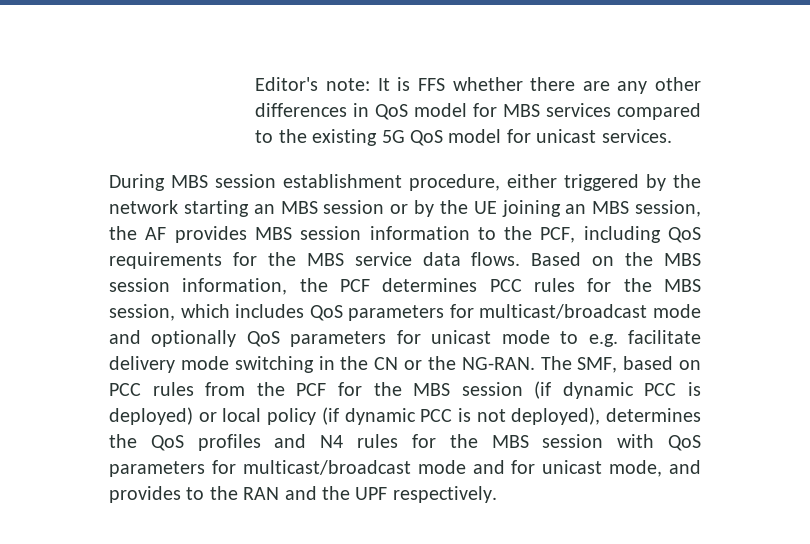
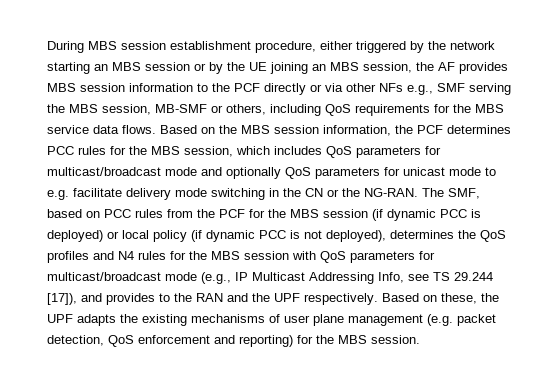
- Editor's note: It is FFS whether there are any other differences in QoS model for MBS services compared to the existing 5G QoS model for unicast services.
- During MBS session establishment procedure, either triggered by the network starting an MBS session or by the UE joining an MBS session, the AF provides MBS session information to the PCF, including QoS requirements for the MBS service data flows.
+ During MBS session establishment procedure, either triggered by the network starting an MBS session or by the UE joining an MBS session, the AF provides MBS session information to the PCF directly or via other NFs e.g., SMF serving the MBS session, MB-SMF or others, including QoS requirements for the MBS service data flows.
- The SMF, based on PCC rules from the PCF for the MBS session (if dynamic PCC is deployed) or local policy (if dynamic PCC is not deployed), determines the QoS profiles and N4 rules for the MBS session with QoS parameters for multicast/broadcast mode and for unicast mode, and provides to the RAN and the UPF respectively.
+ The SMF, based on PCC rules from the PCF for the MBS session (if dynamic PCC is deployed) or local policy (if dynamic PCC is not deployed), determines the QoS profiles and N4 rules for the MBS session with QoS parameters for multicast/broadcast mode (e.g., IP Multicast Addressing Info, see TS 29.244 [17]), and provides to the RAN and the UPF respectively.
+ Based on these, the UPF adapts the existing mechanisms of user plane management (e.g. packet detection, QoS enforcement and reporting) for the MBS session.

